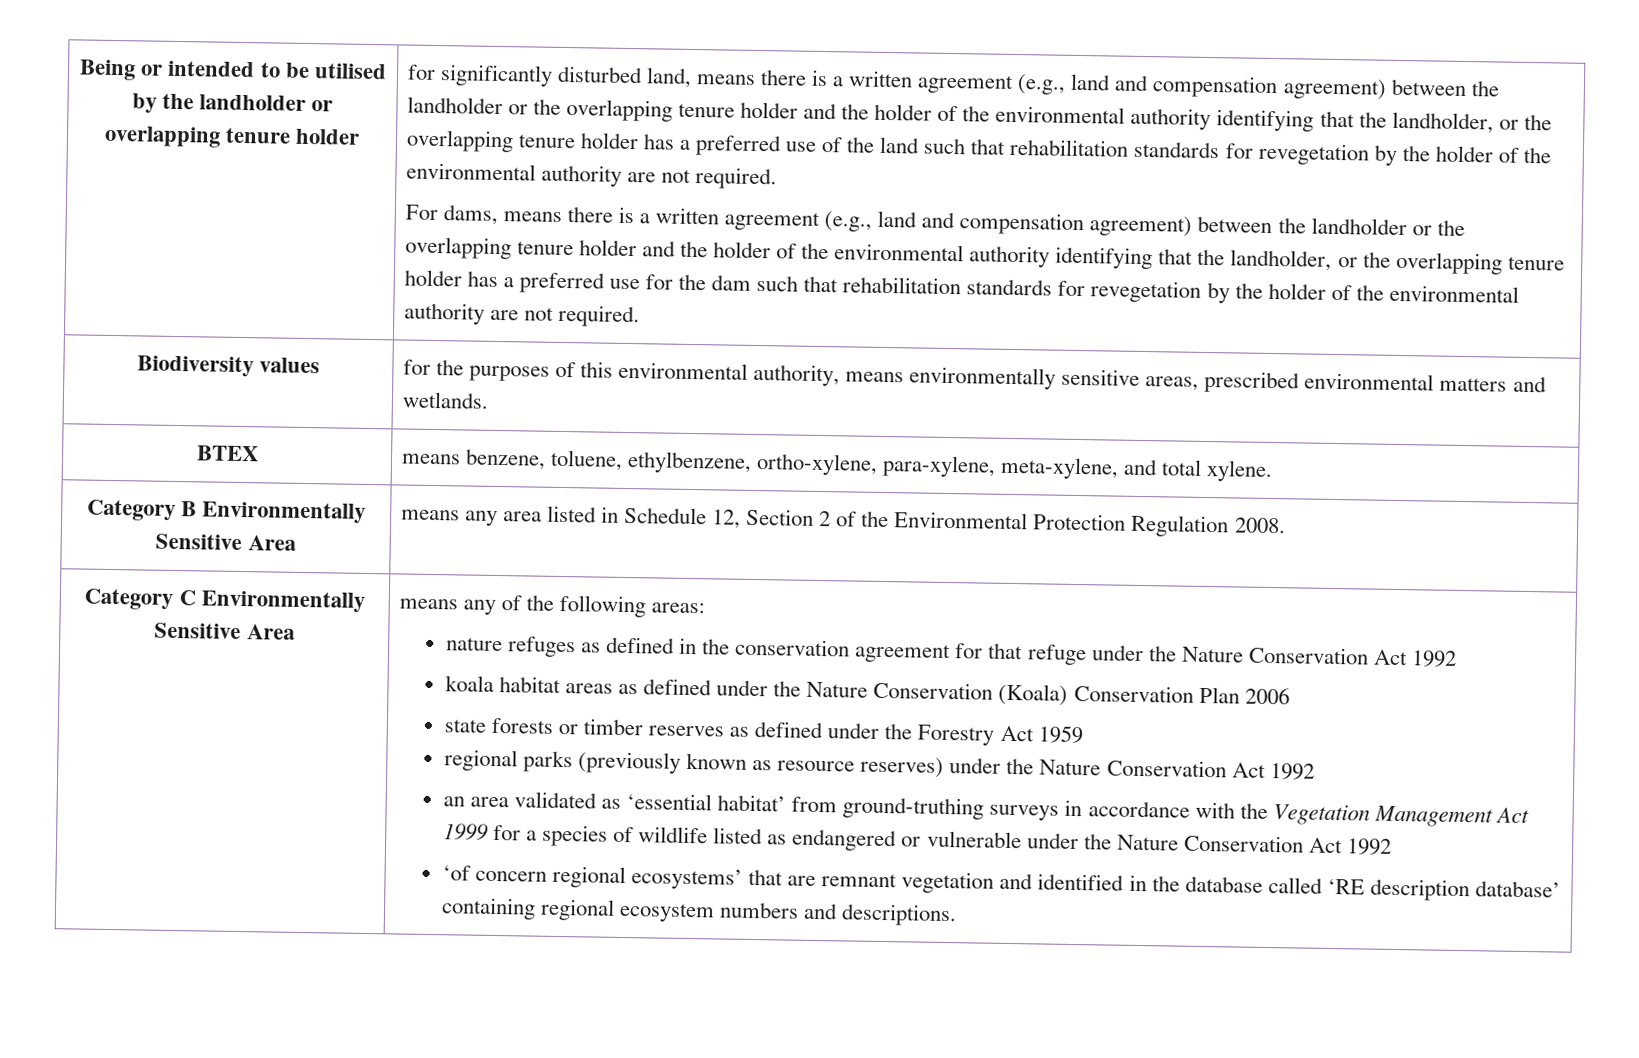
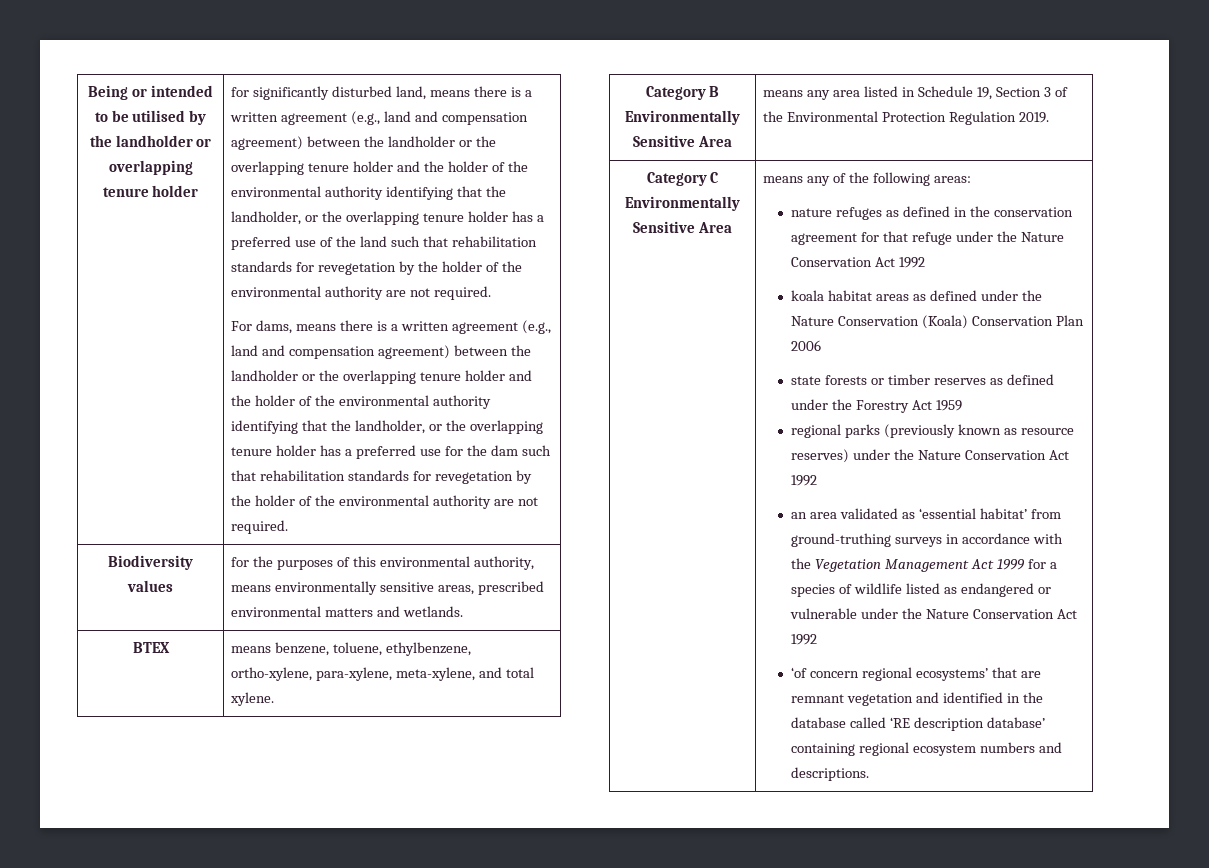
- Category B Environmentally Sensitive Area | means any area listed in Schedule 12, Section 2 of the Environmental Protection Regulation 2008.
+ Category B Environmentally Sensitive Area | means any area listed in Schedule 19, Section 3 of the Environmental Protection Regulation 2019.

